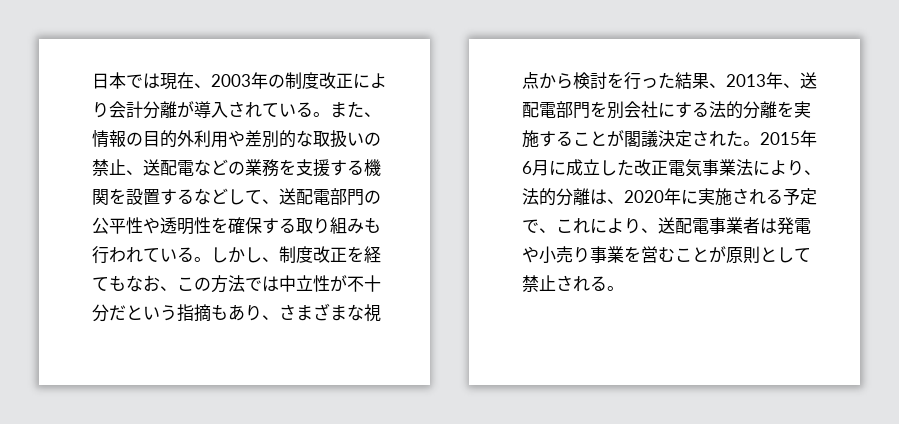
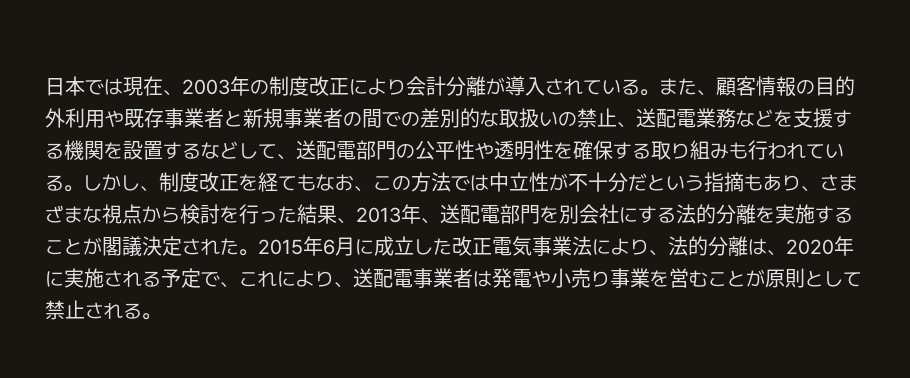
- また、情報の目的外利用や差別的な取扱いの禁止、送配電などの業務を支援する機関を設置するなどして、送配電部門の公平性や透明性を確保する取り組みも行われている。
+ また、顧客情報の目的外利用や既存事業者と新規事業者の間での差別的な取扱いの禁止、送配電業務などを支援する機関を設置するなどして、送配電部門の公平性や透明性を確保する取り組みも行われている。

